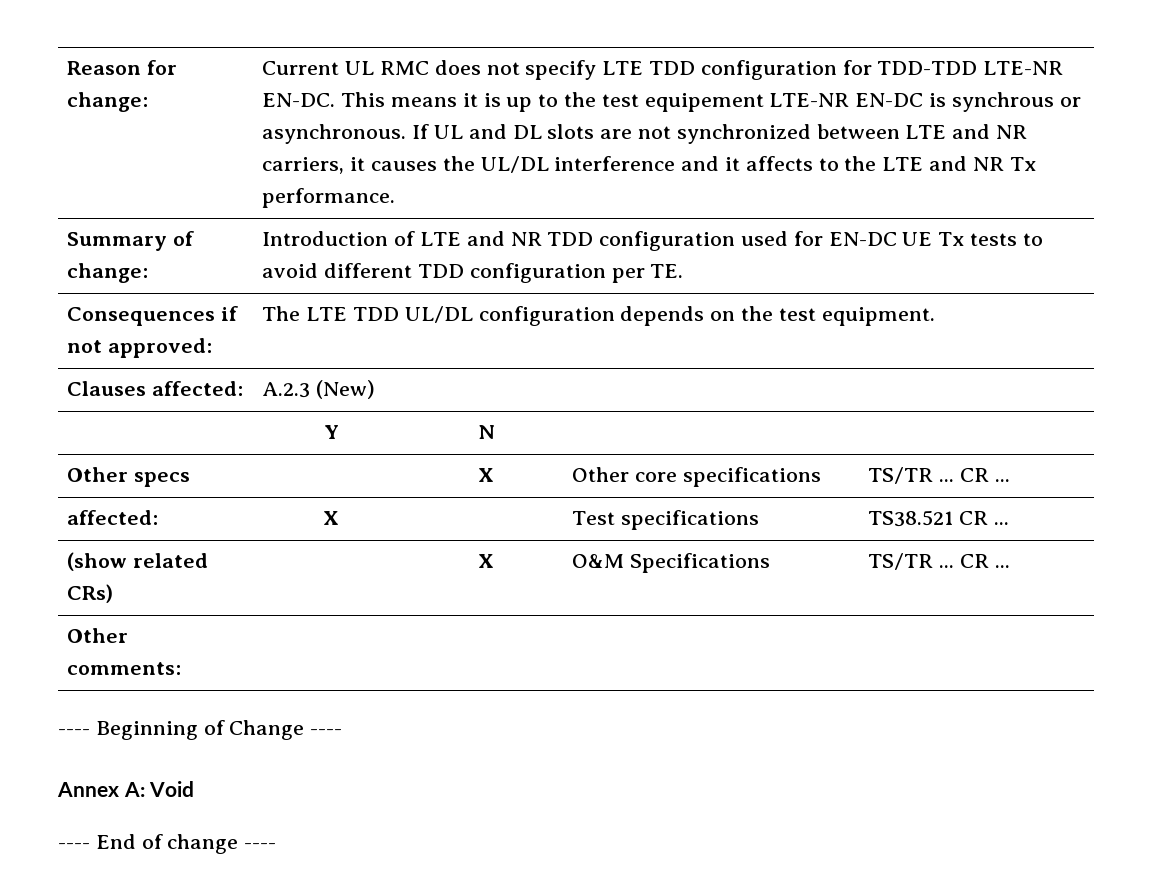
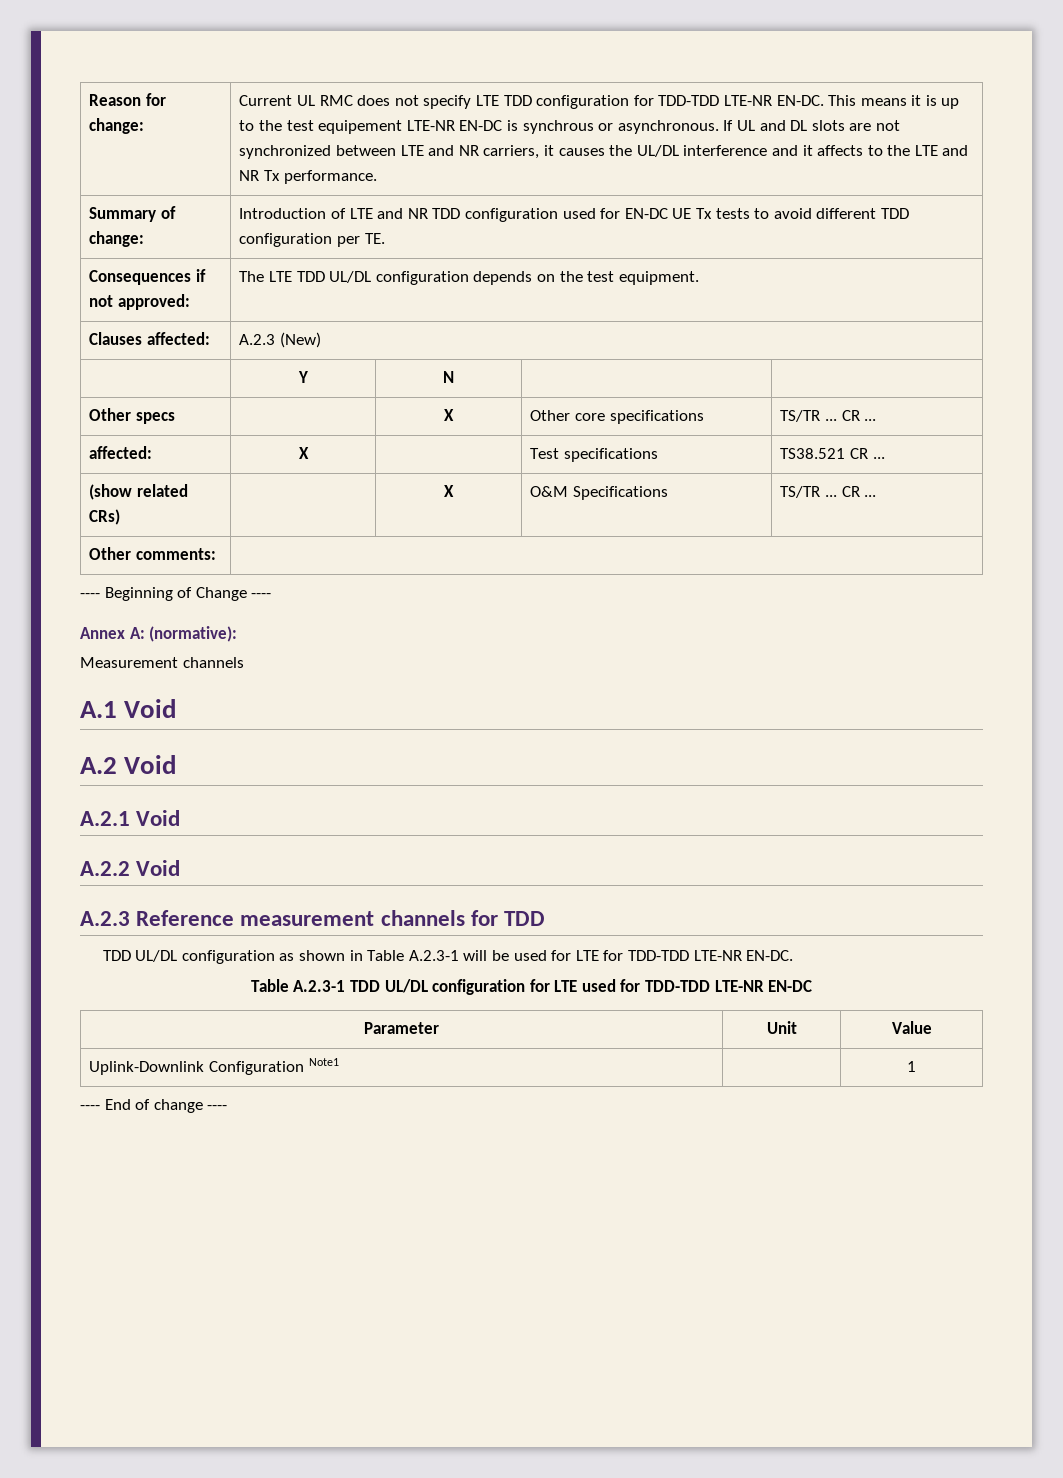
- Annex A: Void
+ Annex A: (normative):
+ Measurement channels
+ A.1 Void
+ A.2 Void
+ A.2.1 Void
+ A.2.2 Void
+ A.2.3 Reference measurement channels for TDD
+ TDD UL/DL configuration as shown in Table A.2.3-1 will be used for LTE for TDD-TDD LTE-NR EN-DC.
+ Table A.2.3-1 TDD UL/DL configuration for LTE used for TDD-TDD LTE-NR EN-DC
+ Parameter | Unit | Value
+ Uplink-Downlink Configuration Note1 | | 1

